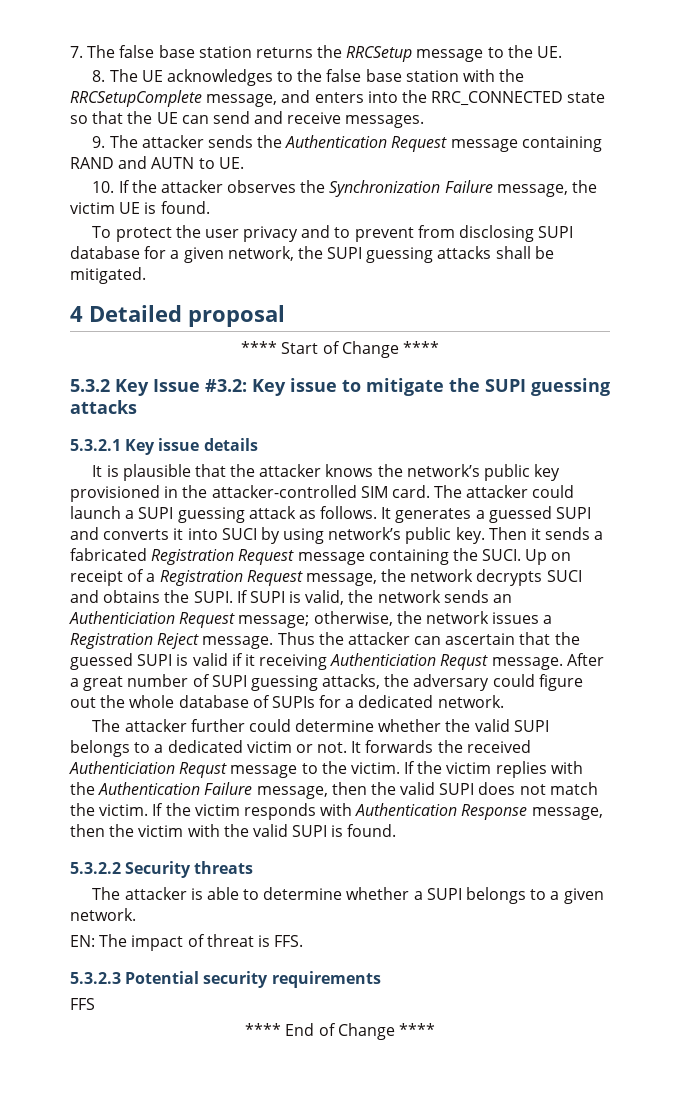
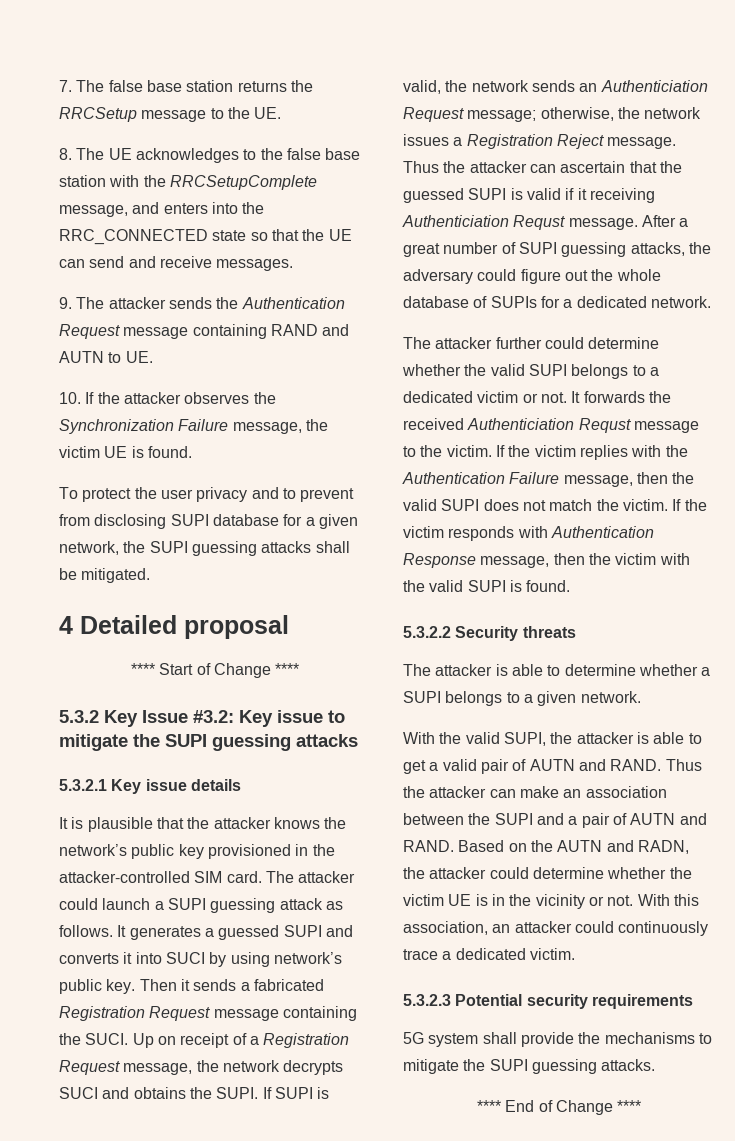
- EN: The impact of threat is FFS.
+ With the valid SUPI, the attacker is able to get a valid pair of AUTN and RAND. Thus the attacker can make an association between the SUPI and a pair of AUTN and RAND. Based on the AUTN and RADN, the attacker could determine whether the victim UE is in the vicinity or not. With this association, an attacker could continuously trace a dedicated victim.
  5.3.2.3 Potential security requirements
- FFS
+ 5G system shall provide the mechanisms to mitigate the SUPI guessing attacks.

